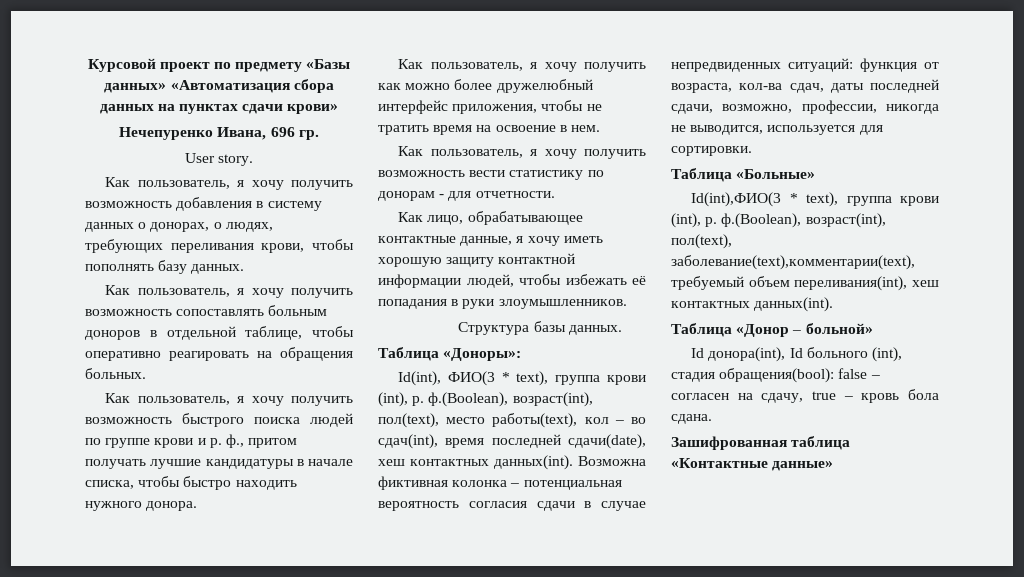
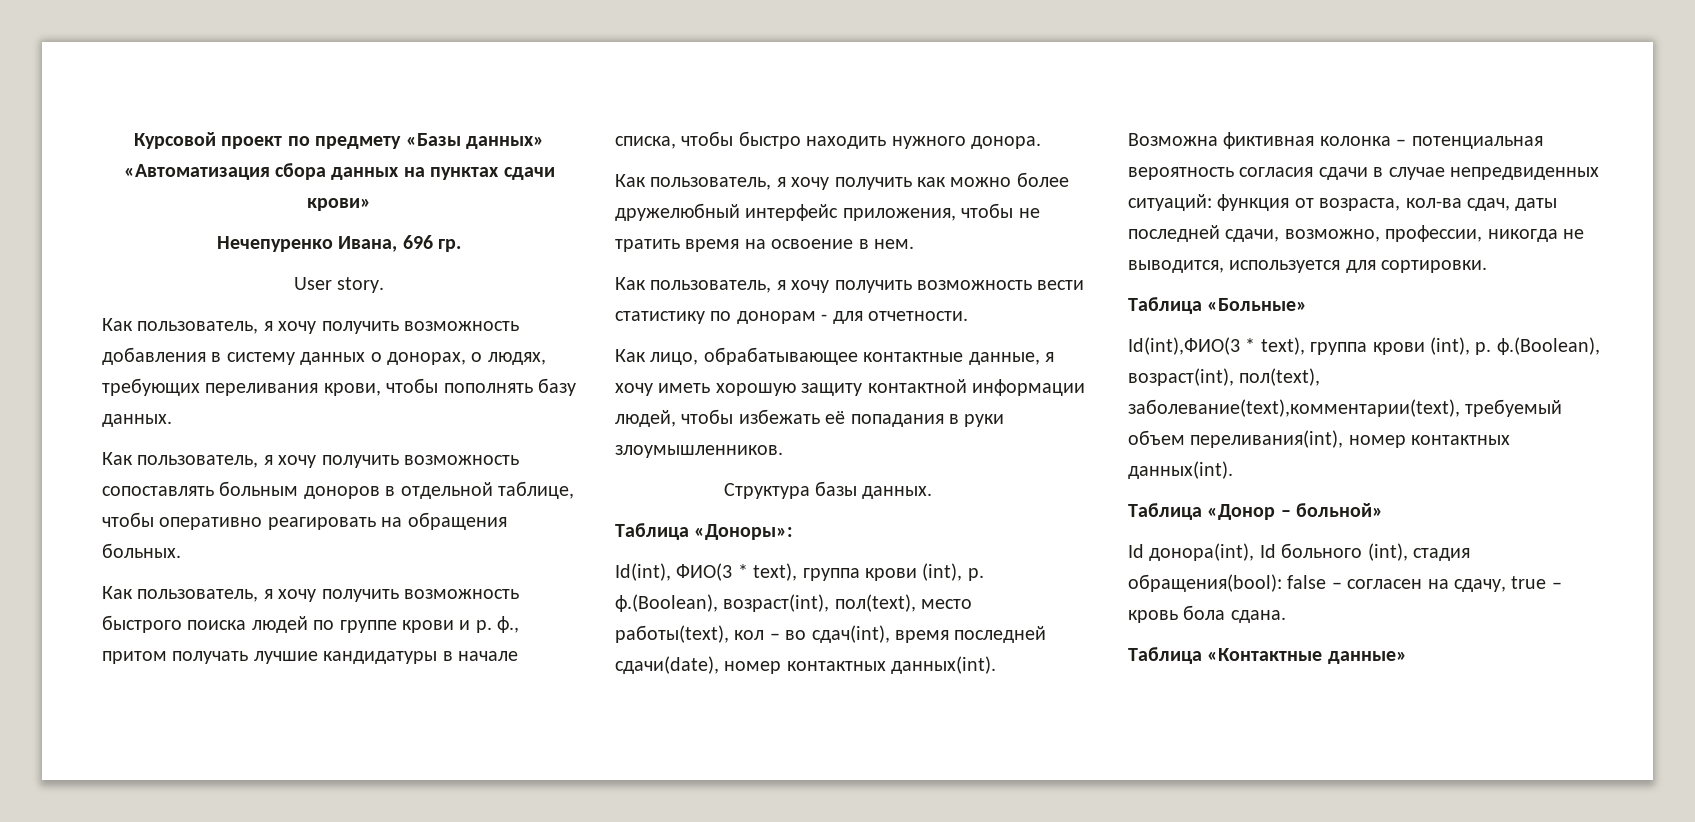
- Id(int), ФИО(3 * text), группа крови (int), р. ф.(Boolean), возраст(int), пол(text), место работы(text), кол – во сдач(int), время последней сдачи(date), хеш контактных данных(int).
+ Id(int), ФИО(3 * text), группа крови (int), р. ф.(Boolean), возраст(int), пол(text), место работы(text), кол – во сдач(int), время последней сдачи(date), номер контактных данных(int).
- Id(int),ФИО(3 * text), группа крови (int), р. ф.(Boolean), возраст(int), пол(text), заболевание(text),комментарии(text), требуемый объем переливания(int), хеш контактных данных(int).
+ Id(int),ФИО(3 * text), группа крови (int), р. ф.(Boolean), возраст(int), пол(text), заболевание(text),комментарии(text), требуемый объем переливания(int), номер контактных данных(int).
- Зашифрованная таблица «Контактные данные»
+ Таблица «Контактные данные»

